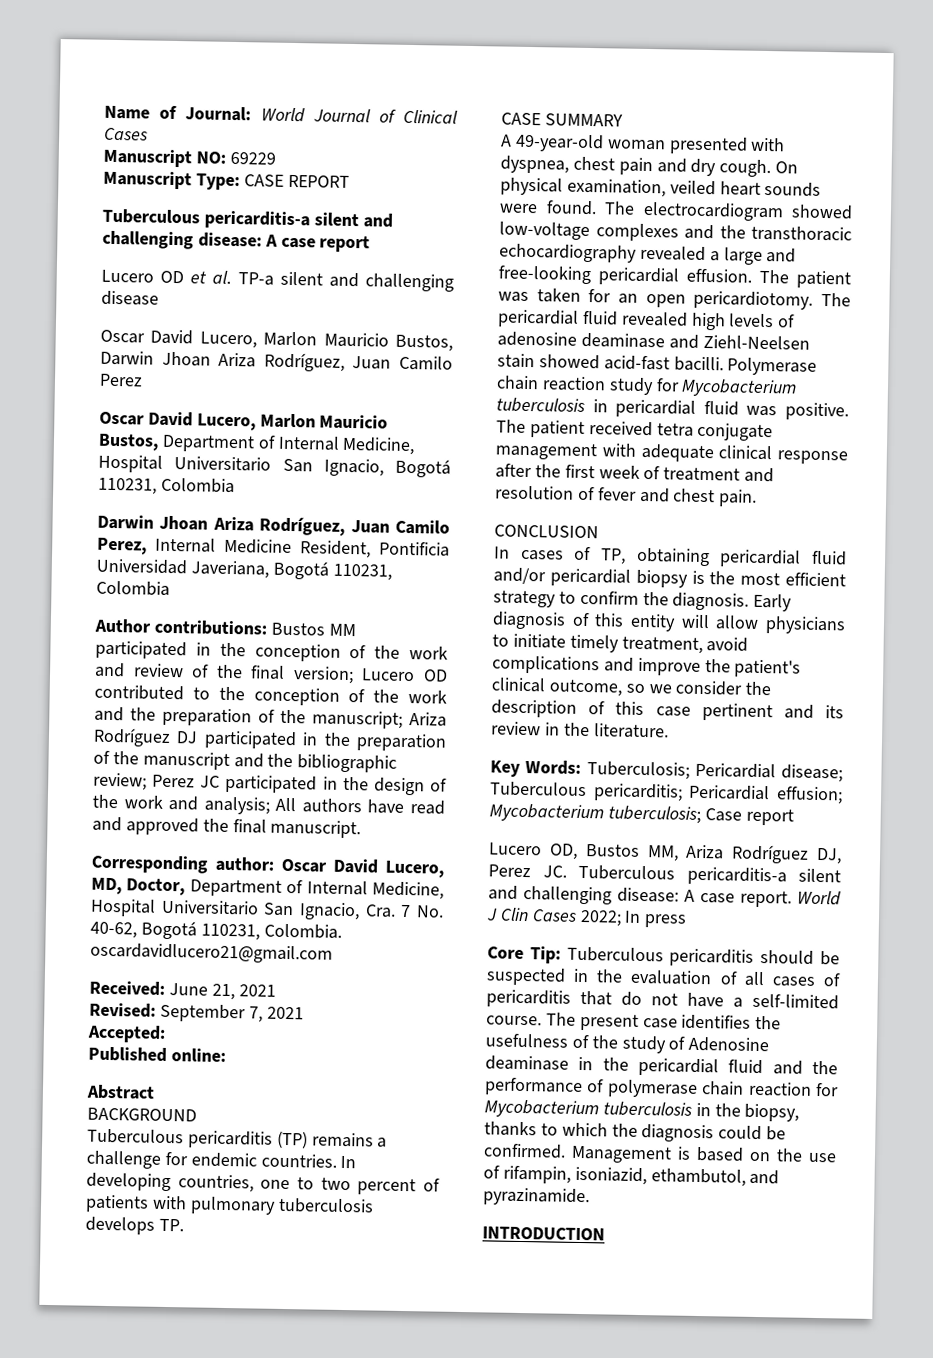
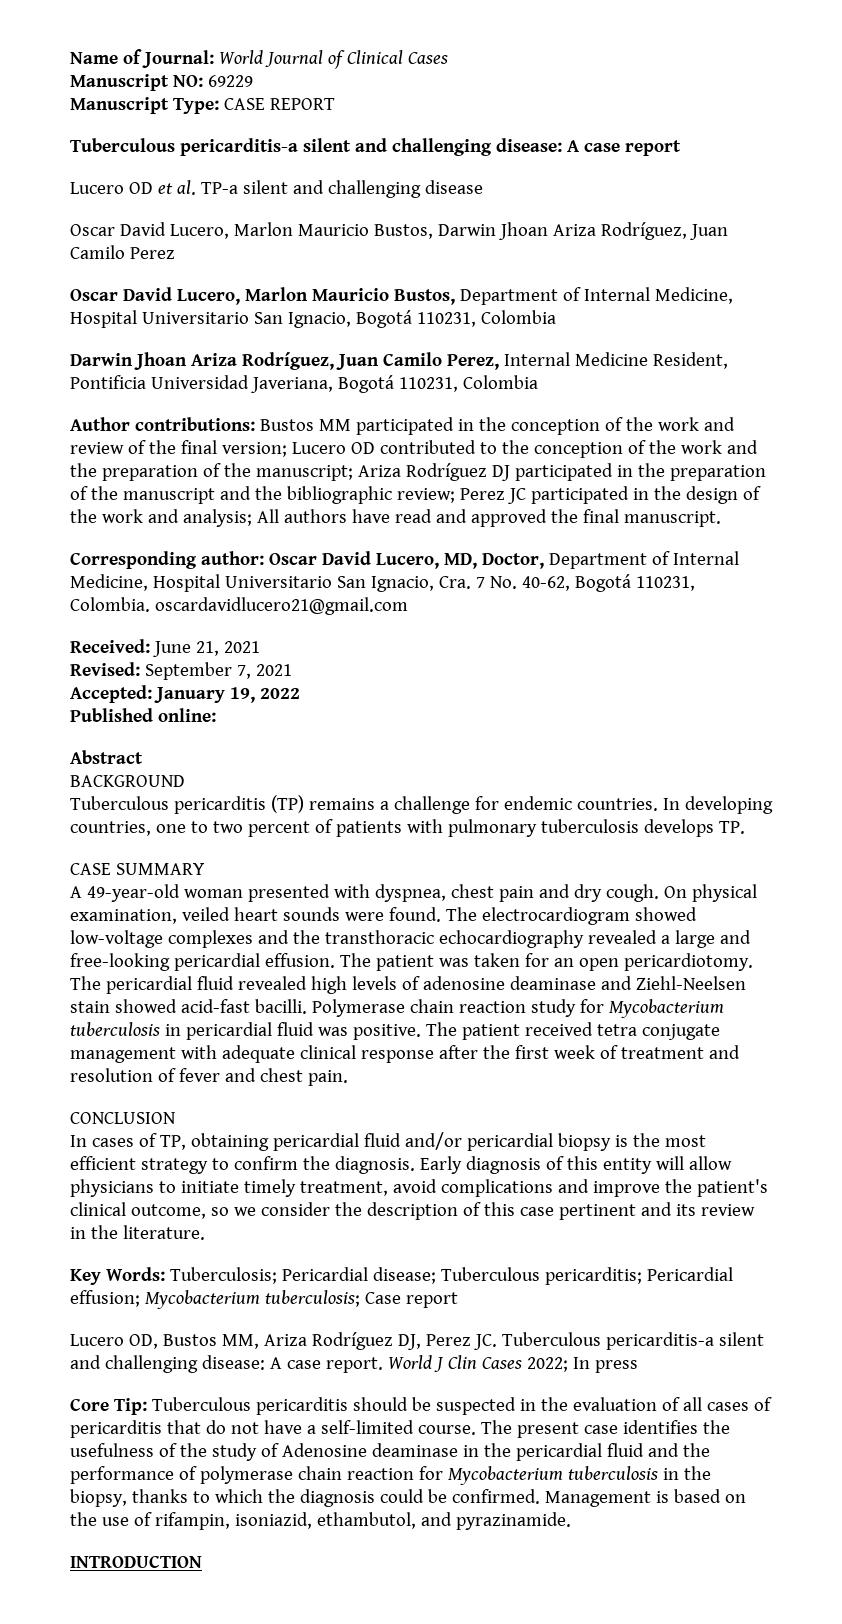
- Accepted:
+ Accepted: January 19, 2022

